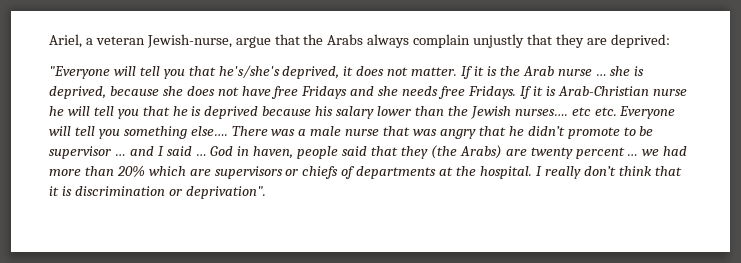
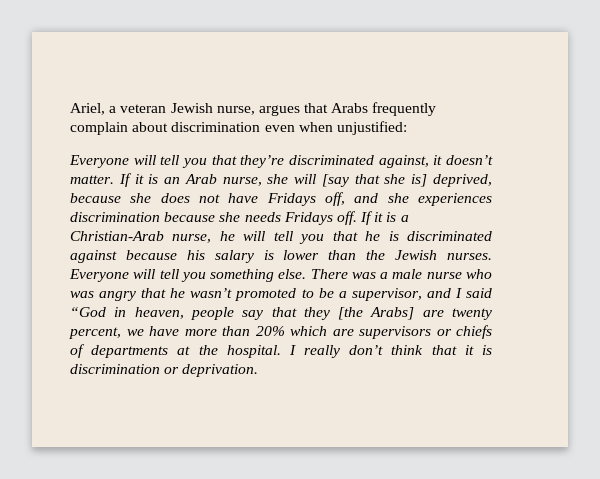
- Ariel, a veteran Jewish-nurse, argue that the Arabs always complain unjustly that they are deprived:
- "Everyone will tell you that he's/she's deprived, it does not matter. If it is the Arab nurse … she is deprived, because she does not have free Fridays and she needs free Fridays. If it is Arab-Christian nurse he will tell you that he is deprived because his salary lower than the Jewish nurses…. etc etc. Everyone will tell you something else….
+ Ariel, a veteran Jewish nurse, argues that Arabs frequently complain about discrimination even when unjustified:
+ Everyone will tell you that they’re discriminated against, it doesn’t matter. If it is an Arab nurse, she will [say that she is] deprived, because she does not have Fridays off, and she experiences discrimination because she needs Fridays off. If it is a Christian-Arab nurse, he will tell you that he is discriminated against because his salary is lower than the Jewish nurses. Everyone will tell you something else.
- There was a male nurse that was angry that he didn’t promote to be supervisor … and I said … God in haven, people said that they (the Arabs) are twenty percent … we had more than 20% which are supervisors or chiefs of departments at the hospital.
+ There was a male nurse who was angry that he wasn’t promoted to be a supervisor, and I said “God in heaven, people say that they [the Arabs] are twenty percent, we have more than 20% which are supervisors or chiefs of departments at the hospital.
- I really don’t think that it is discrimination or deprivation".
+ I really don’t think that it is discrimination or deprivation.

